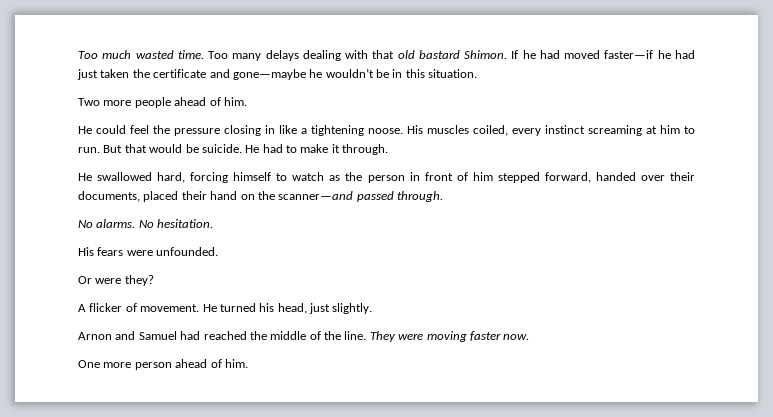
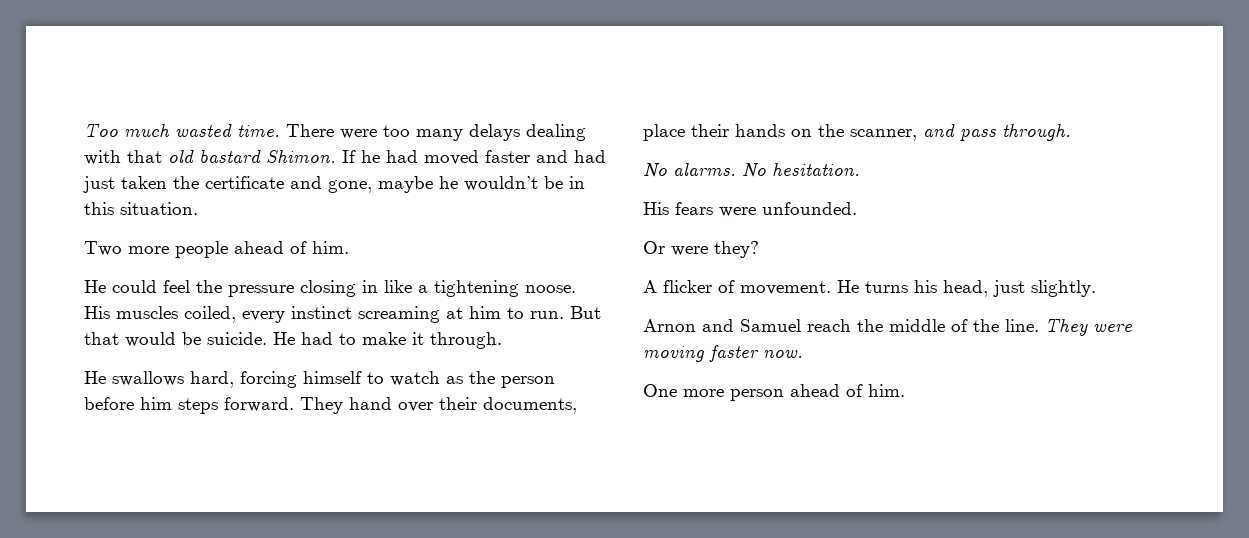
- Too many delays dealing with that old bastard Shimon.
+ There were too many delays dealing with that old bastard Shimon.
- If he had moved faster—if he had just taken the certificate and gone—maybe he wouldn’t be in this situation.
+ If he had moved faster and had just taken the certificate and gone, maybe he wouldn’t be in this situation.
- He swallowed hard, forcing himself to watch as the person in front of him stepped forward, handed over their documents, placed their hand on the scanner—and passed through.
+ He swallows hard, forcing himself to watch as the person before him steps forward. They hand over their documents, place their hands on the scanner, and pass through.
- He turned his head, just slightly.
+ He turns his head, just slightly.
- Arnon and Samuel had reached the middle of the line.
+ Arnon and Samuel reach the middle of the line.

